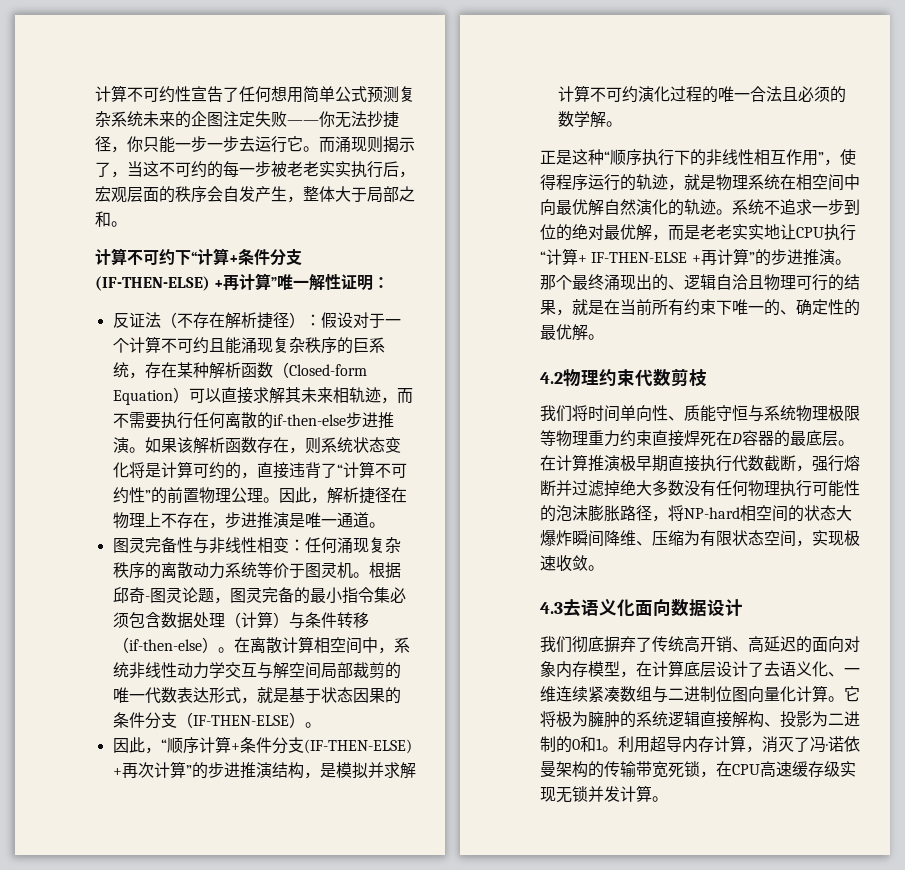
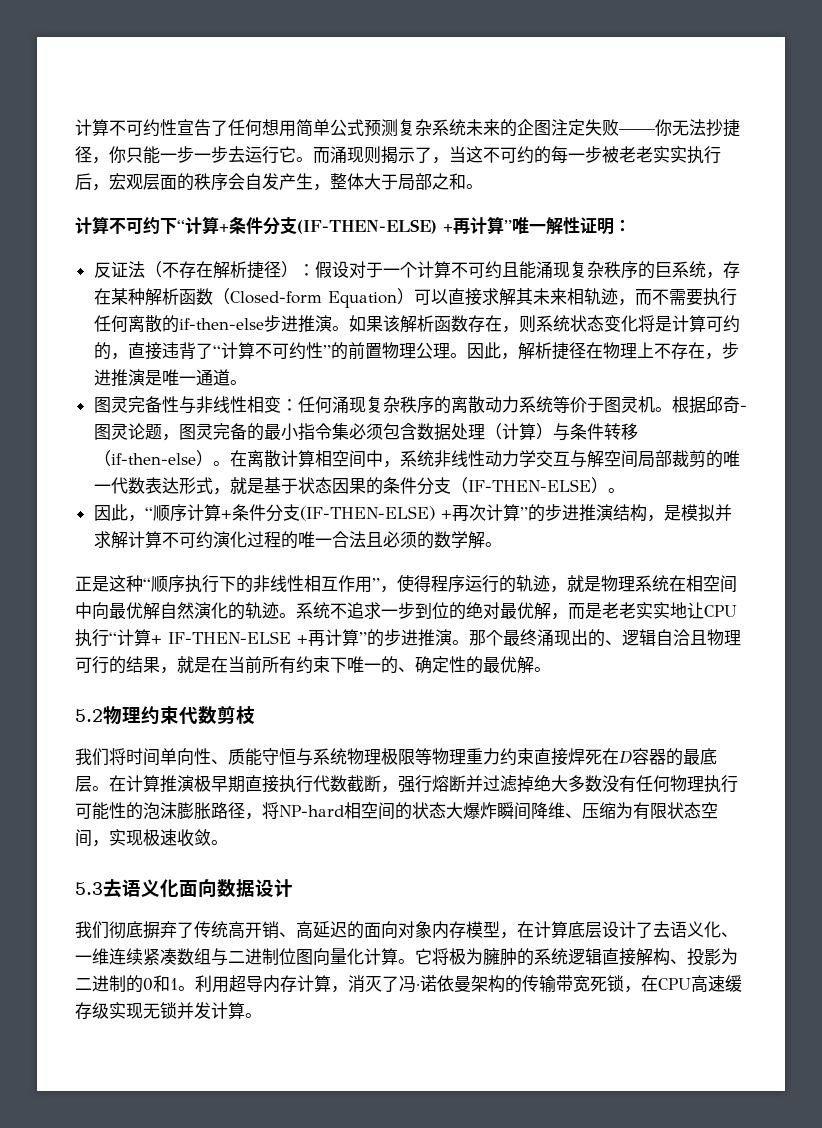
- 4.2物理约束代数剪枝
+ 5.2物理约束代数剪枝
- 4.3去语义化面向数据设计
+ 5.3去语义化面向数据设计

